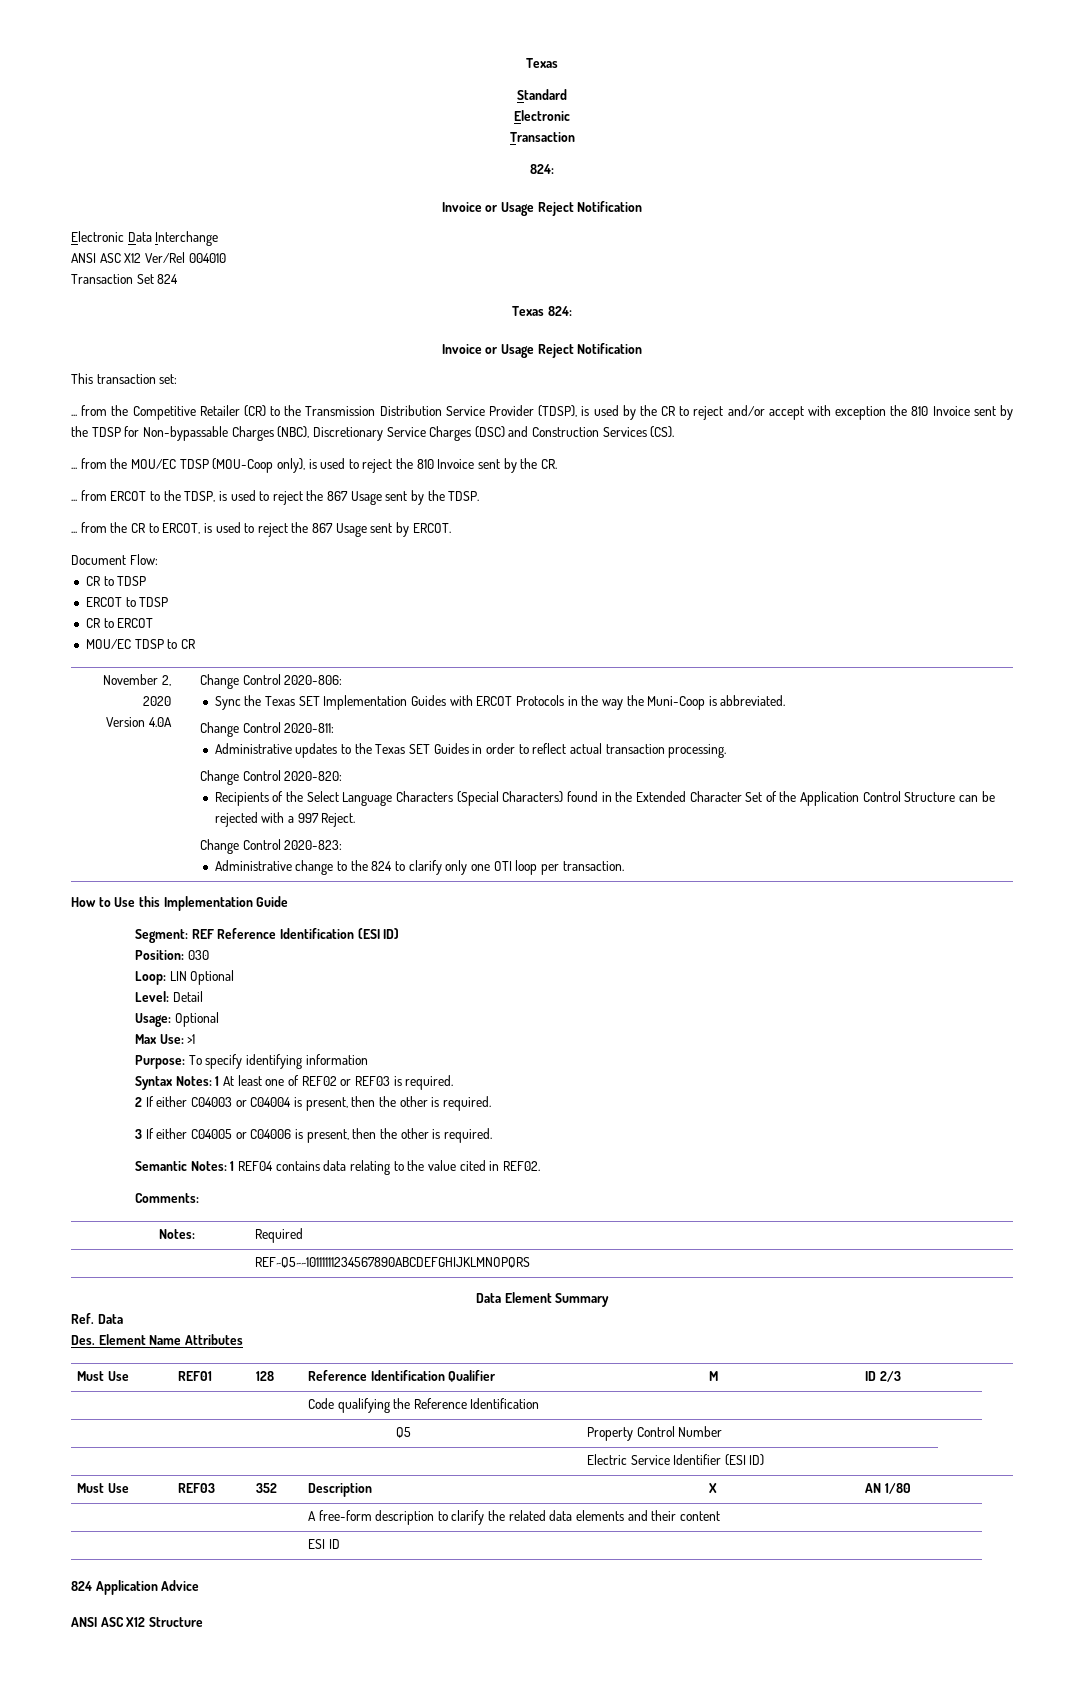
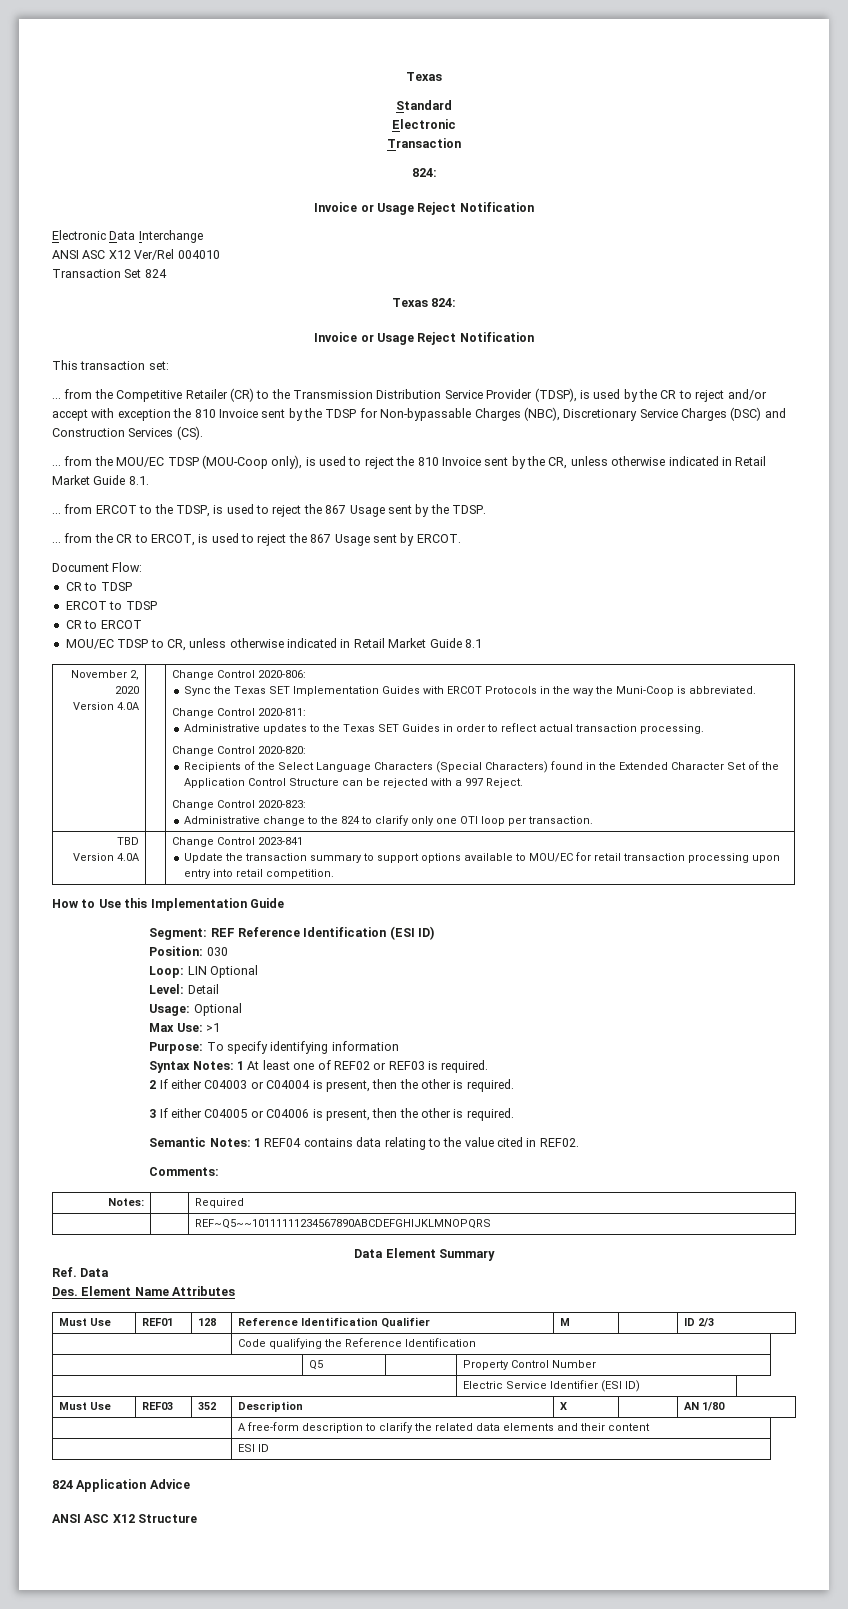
- ... from the MOU/EC TDSP (MOU-Coop only), is used to reject the 810 Invoice sent by the CR.
+ ... from the MOU/EC TDSP (MOU-Coop only), is used to reject the 810 Invoice sent by the CR, unless otherwise indicated in Retail Market Guide 8.1.
- MOU/EC TDSP to CR
+ MOU/EC TDSP to CR, unless otherwise indicated in Retail Market Guide 8.1
+ TBD
+ Version 4.0A | | Change Control 2023-841
+ Update the transaction summary to support options available to MOU/EC for retail transaction processing upon entry into retail competition.

